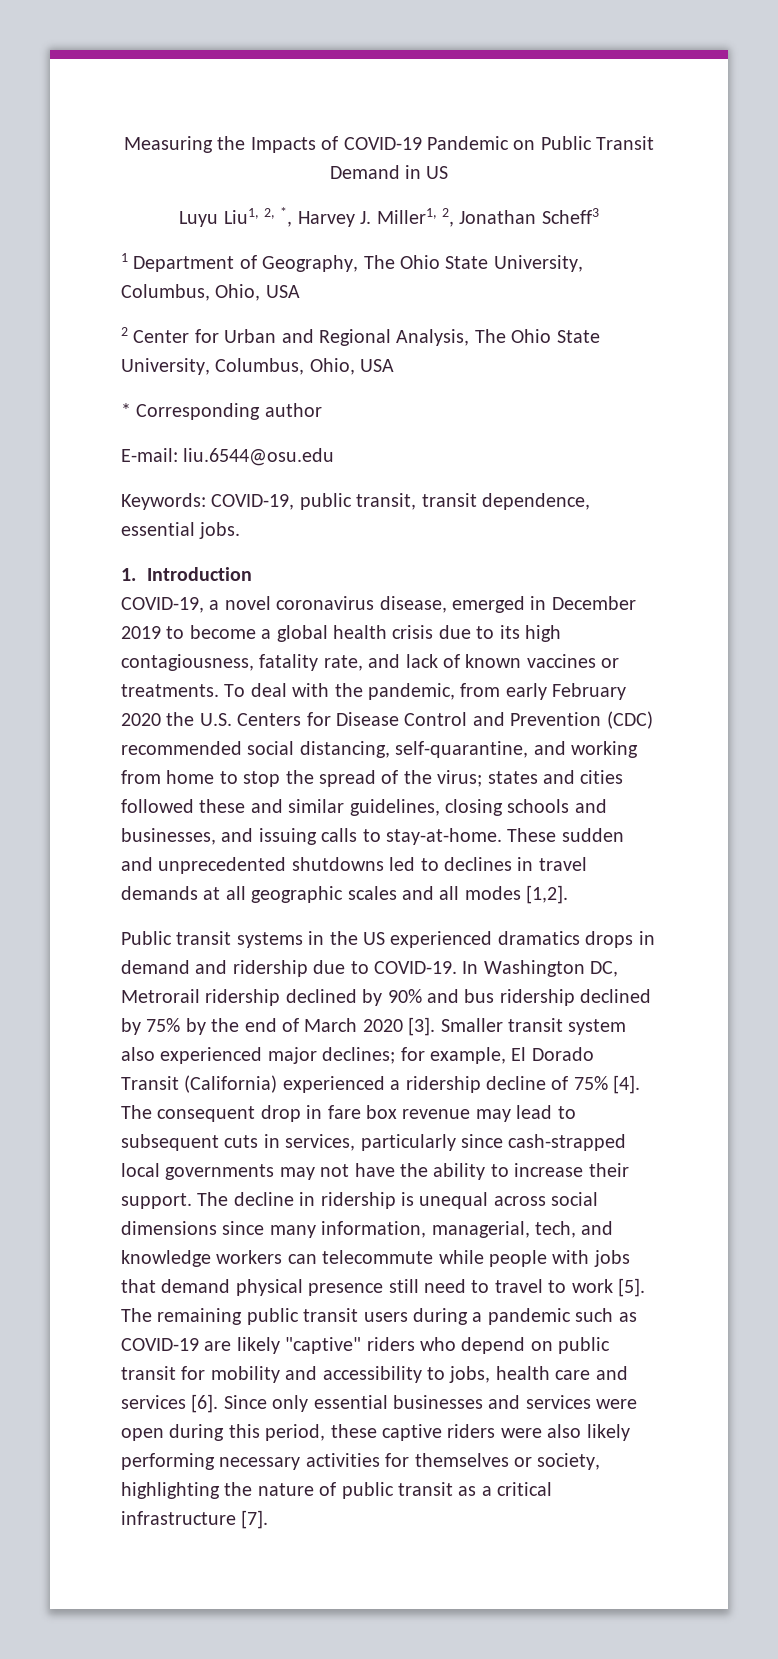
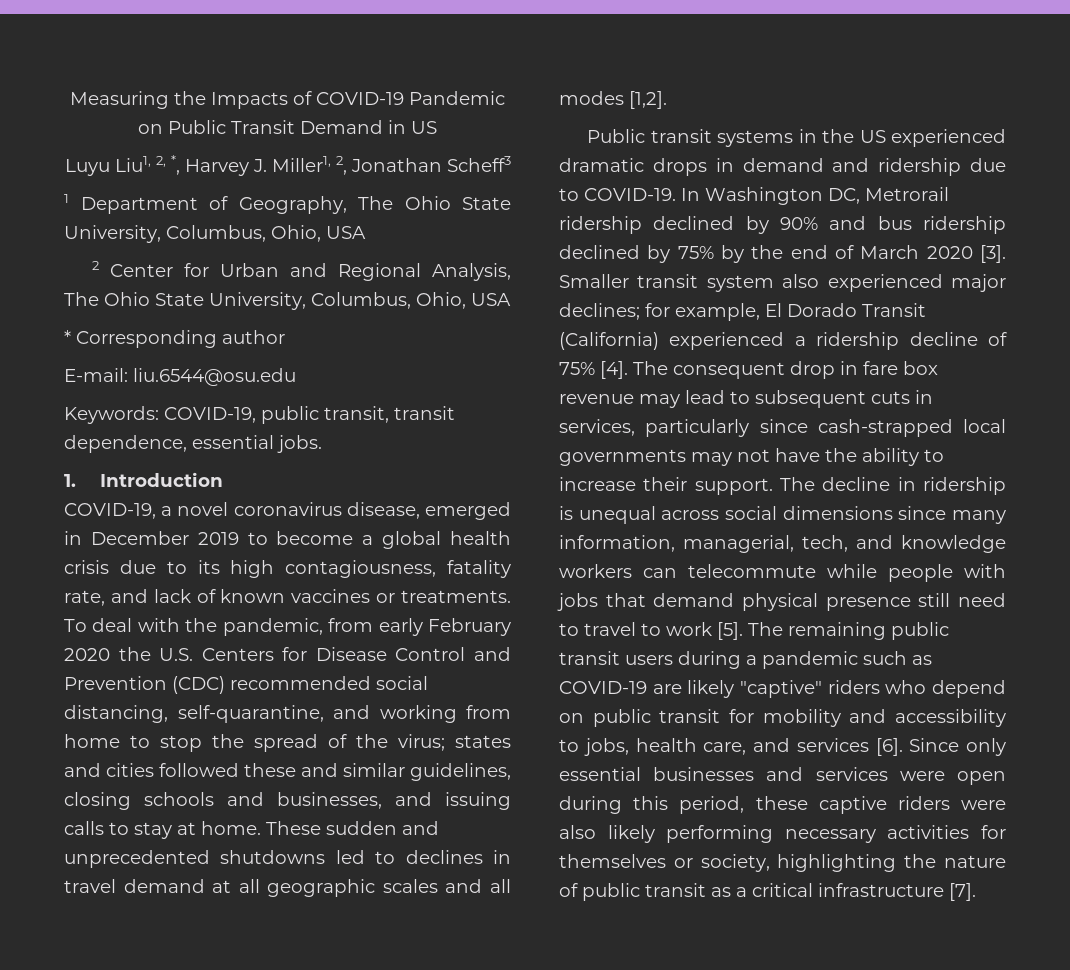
- To deal with the pandemic, from early February 2020 the U.S. Centers for Disease Control and Prevention (CDC) recommended social distancing, self-quarantine, and working from home to stop the spread of the virus; states and cities followed these and similar guidelines, closing schools and businesses, and issuing calls to stay-at-home.
+ To deal with the pandemic, from early February 2020 the U.S. Centers for Disease Control and Prevention (CDC) recommended social distancing, self-quarantine, and working from home to stop the spread of the virus; states and cities followed these and similar guidelines, closing schools and businesses, and issuing calls to stay at home.
- These sudden and unprecedented shutdowns led to declines in travel demands at all geographic scales and all modes [1,2].
+ These sudden and unprecedented shutdowns led to declines in travel demand at all geographic scales and all modes [1,2].
- Public transit systems in the US experienced dramatics drops in demand and ridership due to COVID-19.
+ Public transit systems in the US experienced dramatic drops in demand and ridership due to COVID-19.
- The remaining public transit users during a pandemic such as COVID-19 are likely "captive" riders who depend on public transit for mobility and accessibility to jobs, health care and services [6].
+ The remaining public transit users during a pandemic such as COVID-19 are likely "captive" riders who depend on public transit for mobility and accessibility to jobs, health care, and services [6].

